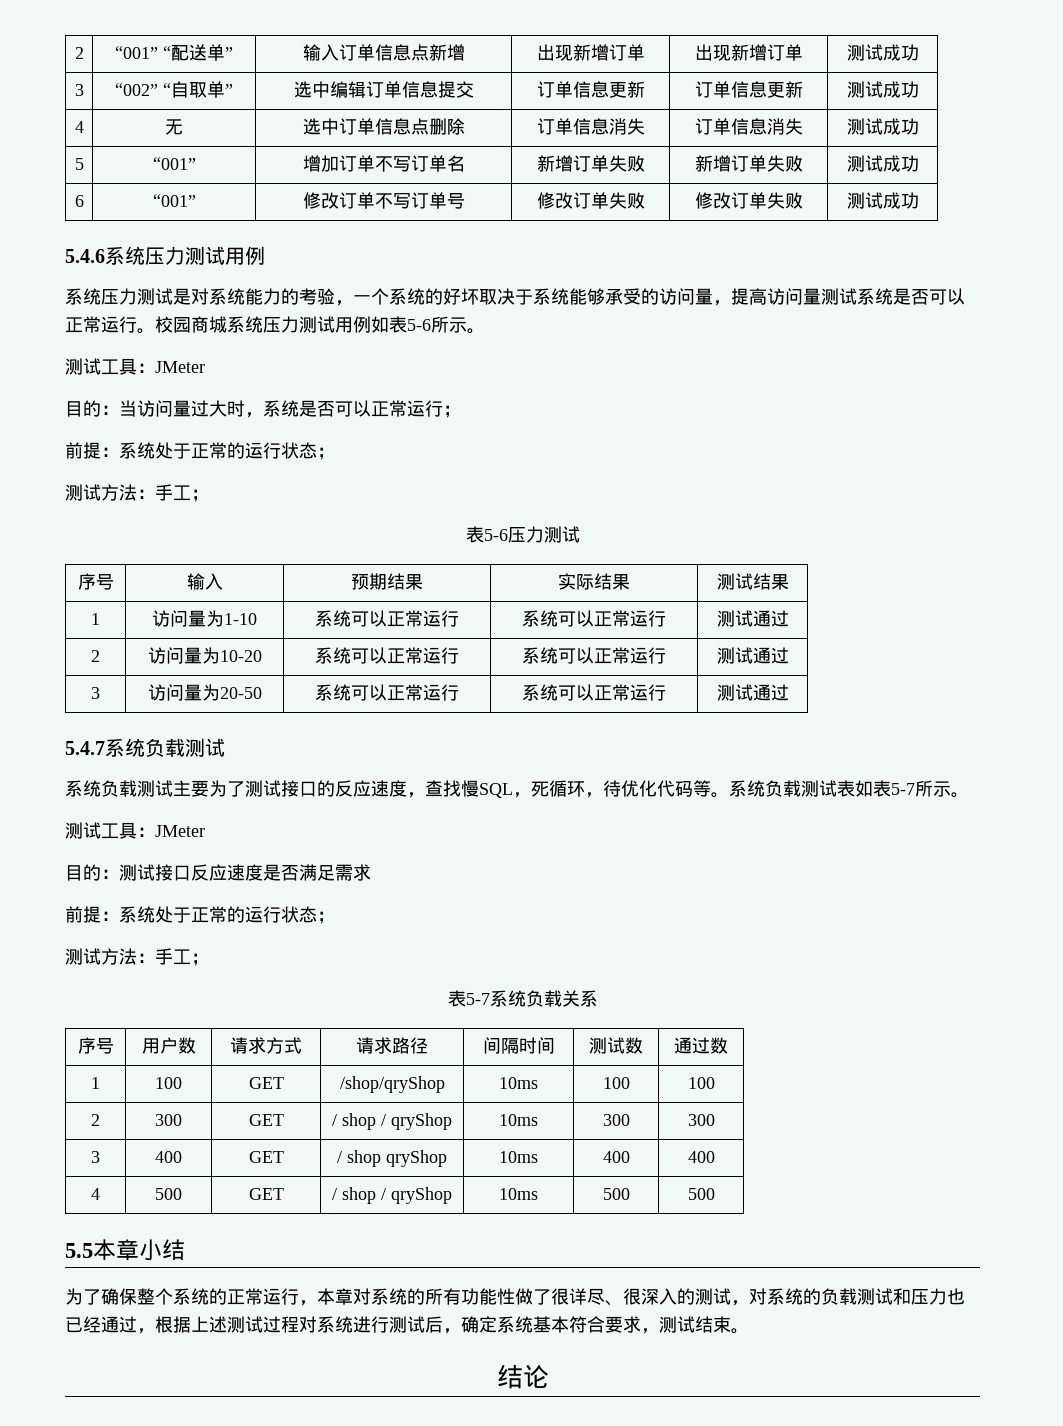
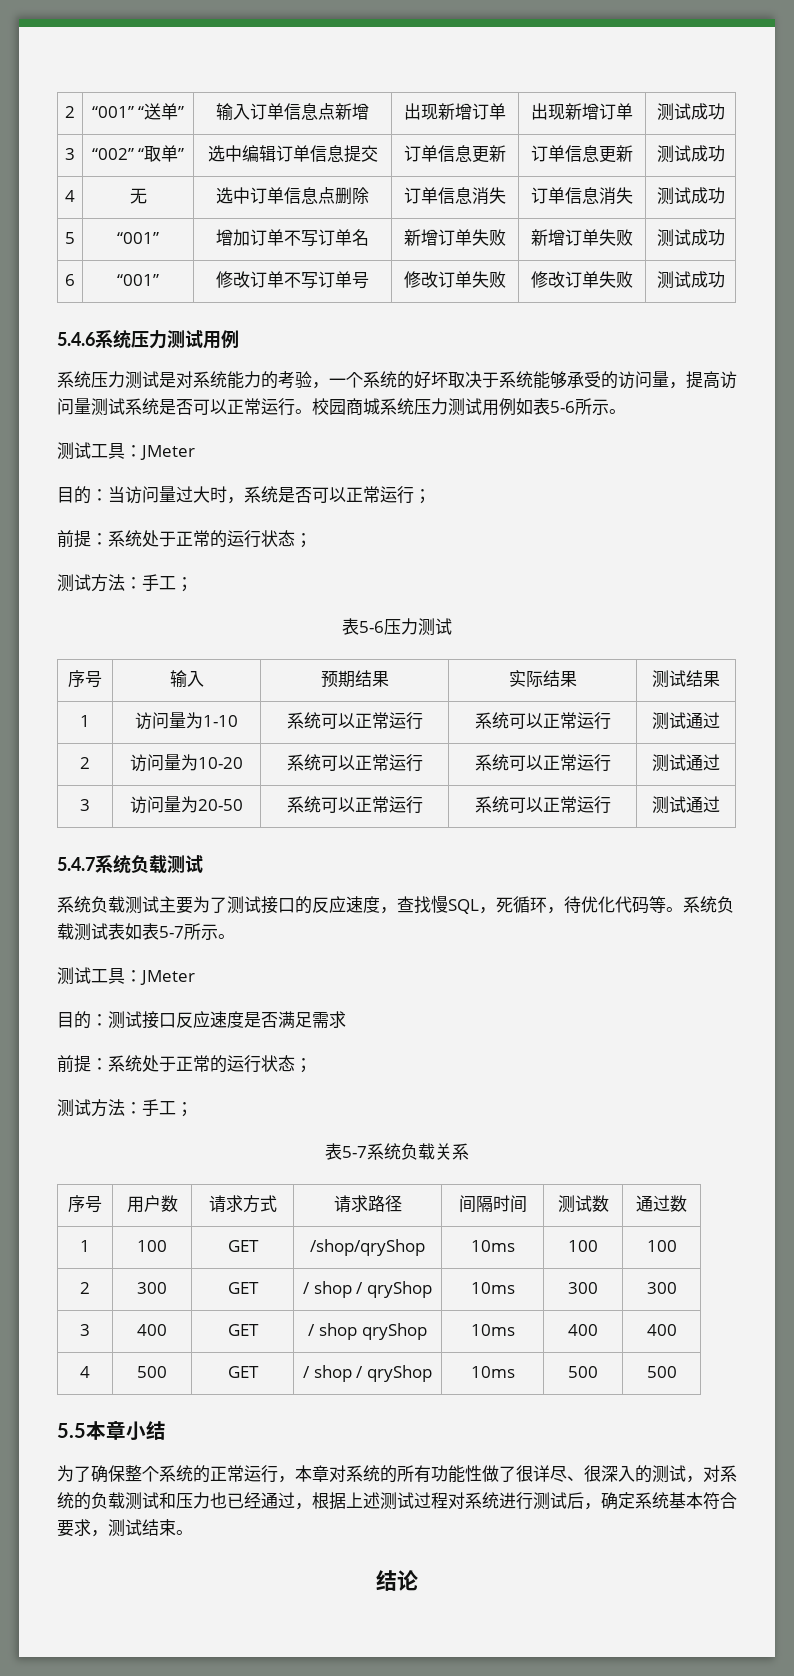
- 2 | “001” “配送单” | 输入订单信息点新增 | 出现新增订单 | 出现新增订单 | 测试成功
+ 2 | “001” “送单” | 输入订单信息点新增 | 出现新增订单 | 出现新增订单 | 测试成功
- 3 | “002” “自取单” | 选中编辑订单信息提交 | 订单信息更新 | 订单信息更新 | 测试成功
+ 3 | “002” “取单” | 选中编辑订单信息提交 | 订单信息更新 | 订单信息更新 | 测试成功

